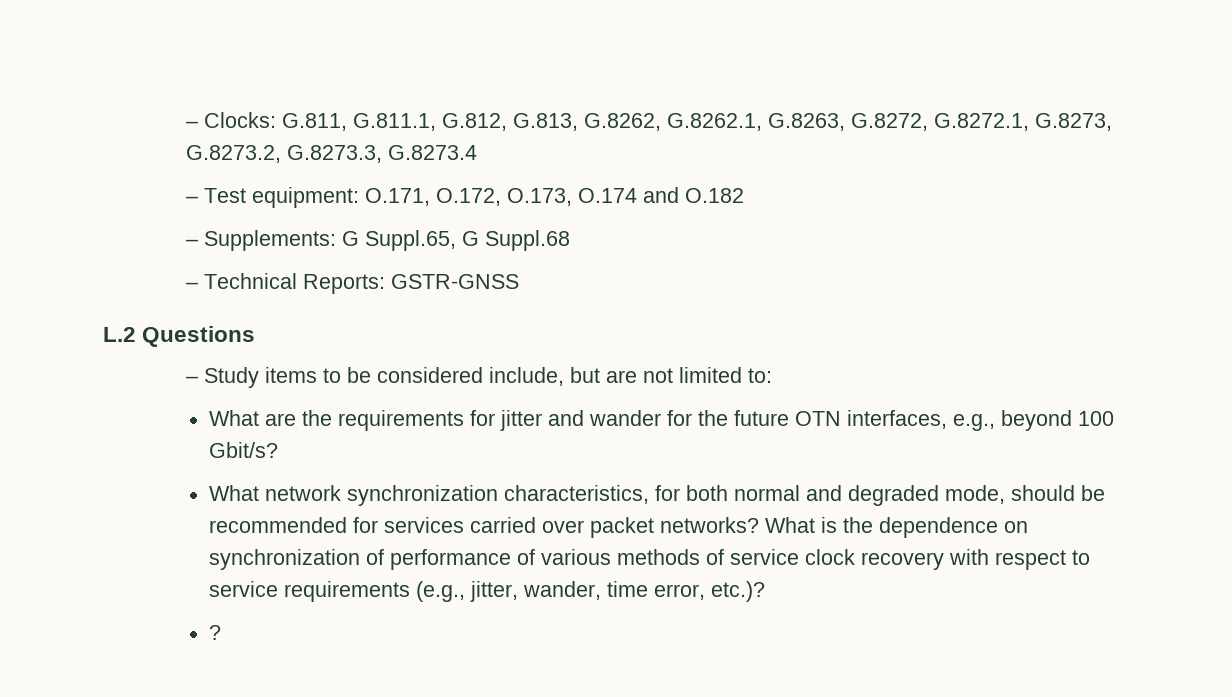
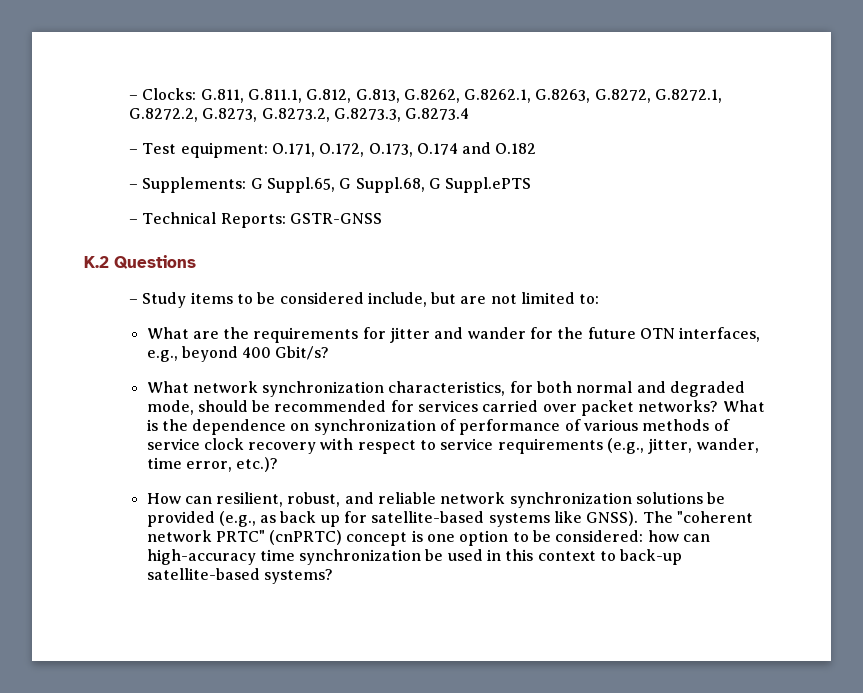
- – Clocks: G.811, G.811.1, G.812, G.813, G.8262, G.8262.1, G.8263, G.8272, G.8272.1, G.8273, G.8273.2, G.8273.3, G.8273.4
+ – Clocks: G.811, G.811.1, G.812, G.813, G.8262, G.8262.1, G.8263, G.8272, G.8272.1, G.8272.2, G.8273, G.8273.2, G.8273.3, G.8273.4
- – Supplements: G Suppl.65, G Suppl.68
+ – Supplements: G Suppl.65, G Suppl.68, G Suppl.ePTS
- L.2 Questions
+ K.2 Questions
- What are the requirements for jitter and wander for the future OTN interfaces, e.g., beyond 100 Gbit/s?
+ What are the requirements for jitter and wander for the future OTN interfaces, e.g., beyond 400 Gbit/s?
- ?
+ How can resilient, robust, and reliable network synchronization solutions be provided (e.g., as back up for satellite-based systems like GNSS). The "coherent network PRTC" (cnPRTC) concept is one option to be considered: how can high-accuracy time synchronization be used in this context to back-up satellite-based systems?

